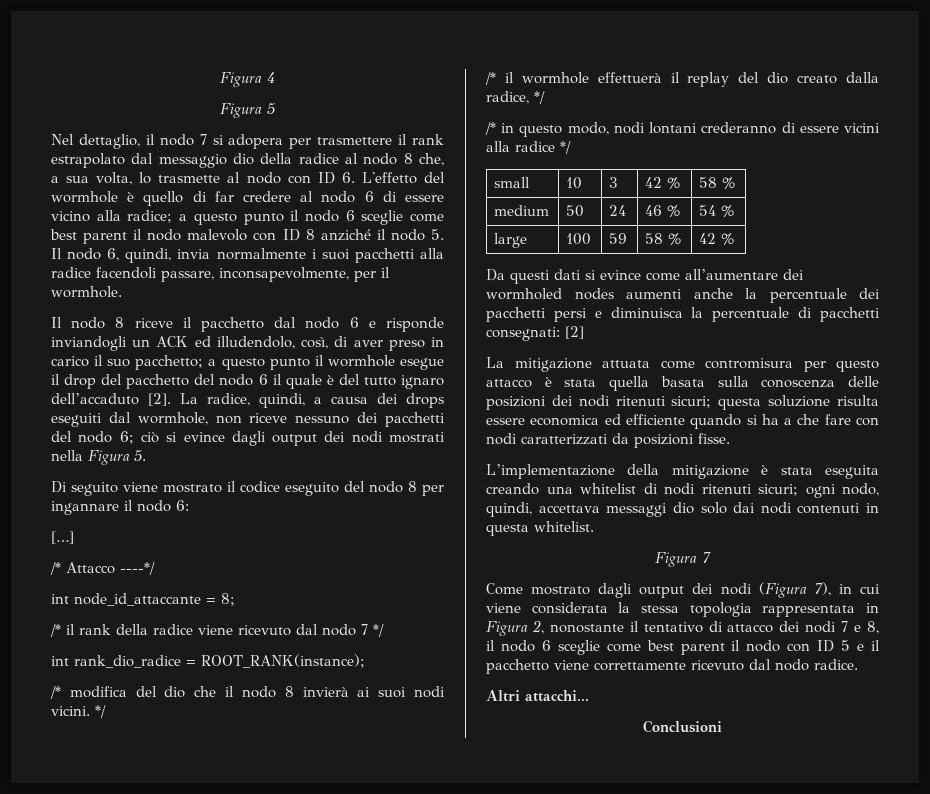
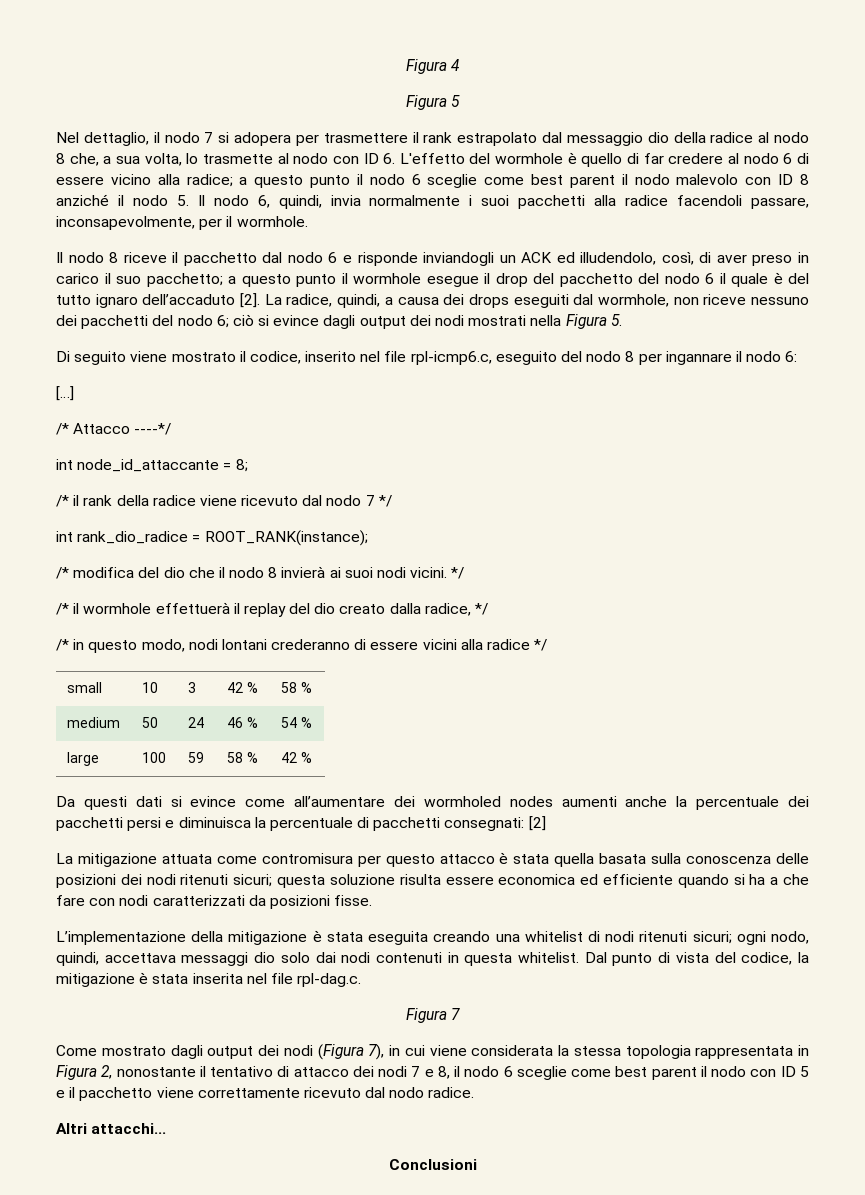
- Di seguito viene mostrato il codice eseguito del nodo 8 per ingannare il nodo 6:
+ Di seguito viene mostrato il codice, inserito nel file rpl-icmp6.c, eseguito del nodo 8 per ingannare il nodo 6:
+ Dal punto di vista del codice, la mitigazione è stata inserita nel file rpl-dag.c.

